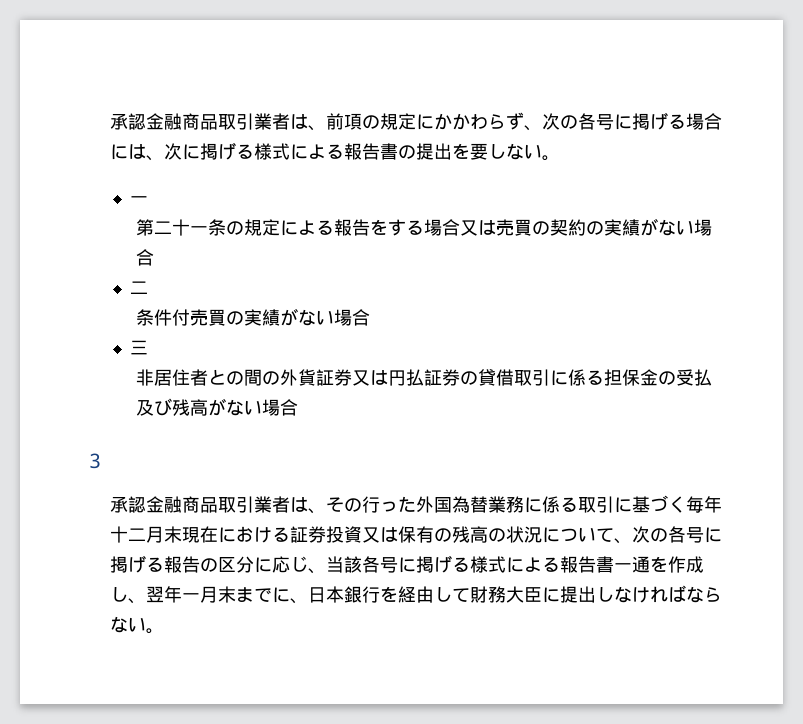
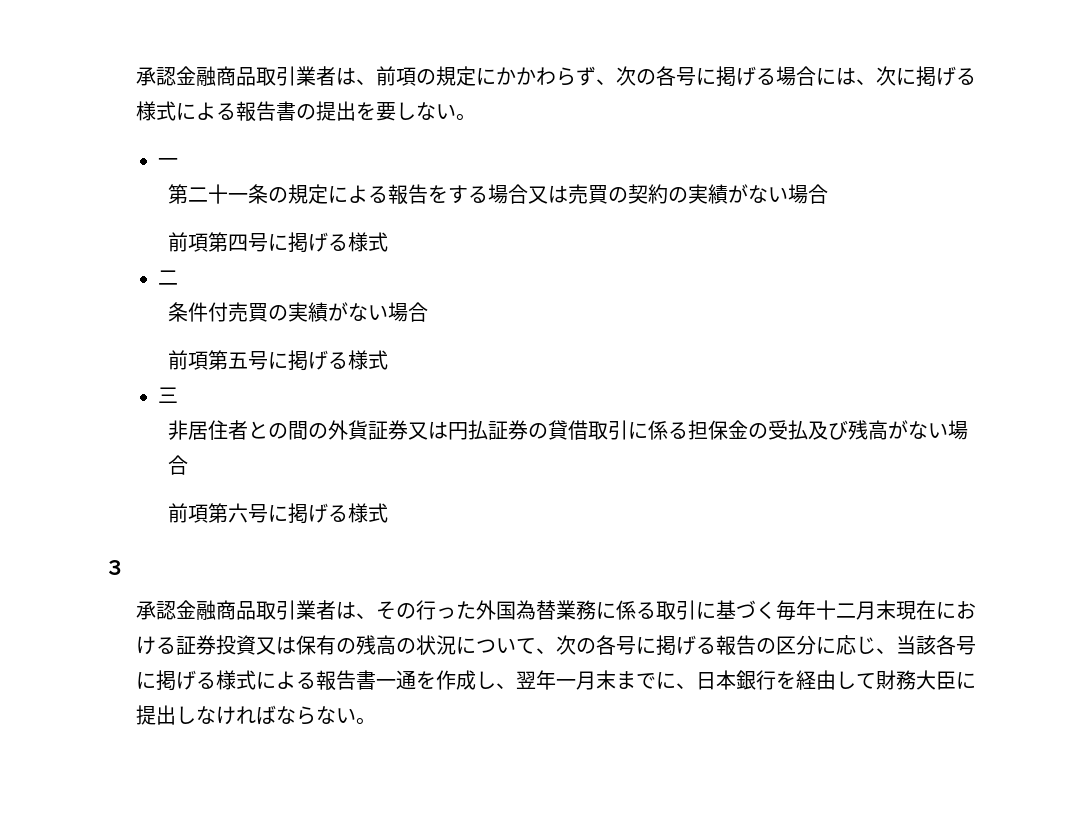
+ 前項第四号に掲げる様式
+ 前項第五号に掲げる様式
+ 前項第六号に掲げる様式

